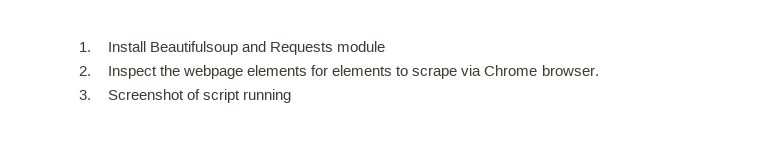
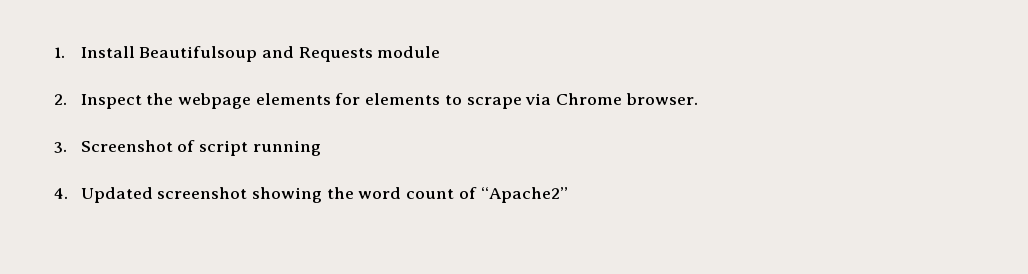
+ 4. Updated screenshot showing the word count of “Apache2”

